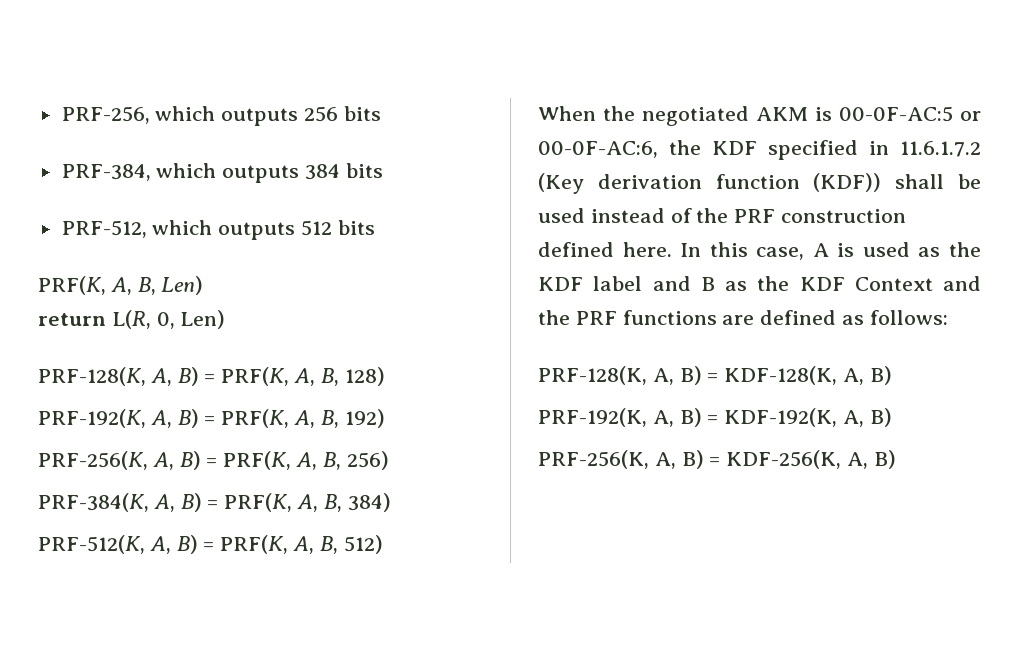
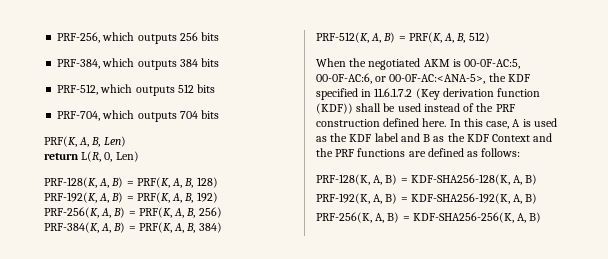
+ PRF-704, which outputs 704 bits
- When the negotiated AKM is 00-0F-AC:5 or 00-0F-AC:6, the KDF specified in 11.6.1.7.2 (Key derivation function (KDF)) shall be used instead of the PRF construction defined here.
+ When the negotiated AKM is 00-0F-AC:5, 00-0F-AC:6, or 00-0F-AC:<ANA-5>, the KDF specified in 11.6.1.7.2 (Key derivation function (KDF)) shall be used instead of the PRF construction defined here.
- PRF-128(K, A, B) = KDF-128(K, A, B)
+ PRF-128(K, A, B) = KDF-SHA256-128(K, A, B)
- PRF-192(K, A, B) = KDF-192(K, A, B)
+ PRF-192(K, A, B) = KDF-SHA256-192(K, A, B)
- PRF-256(K, A, B) = KDF-256(K, A, B)
+ PRF-256(K, A, B) = KDF-SHA256-256(K, A, B)

